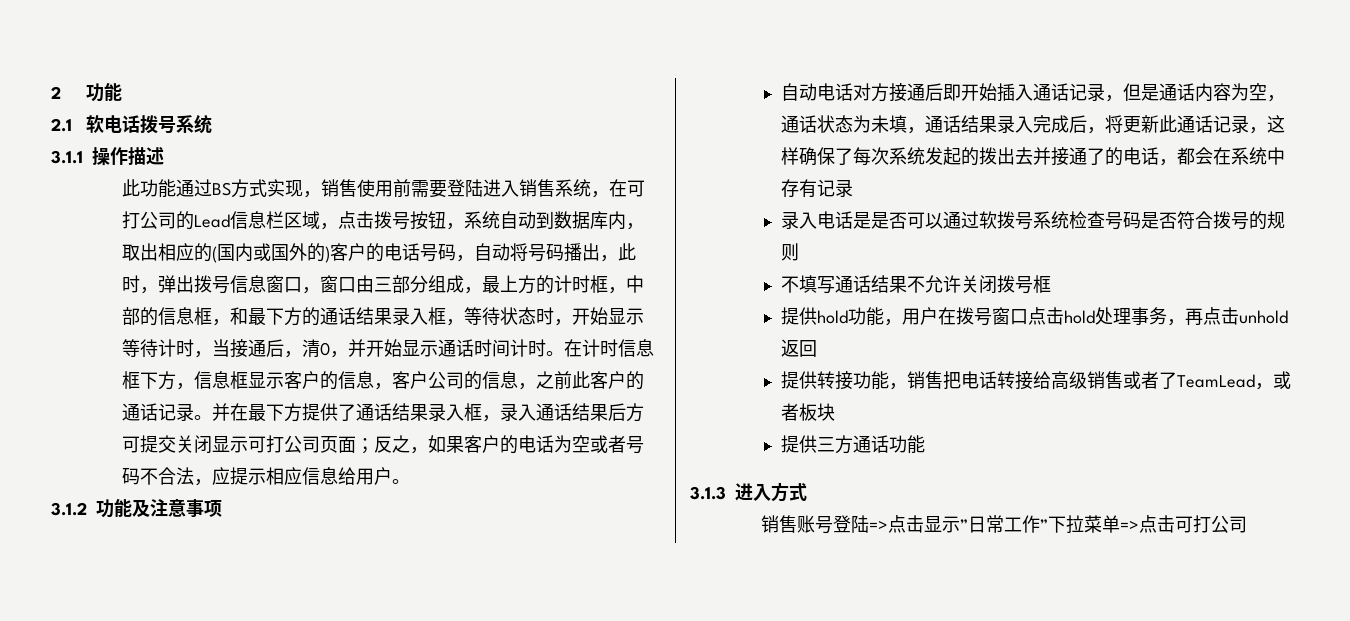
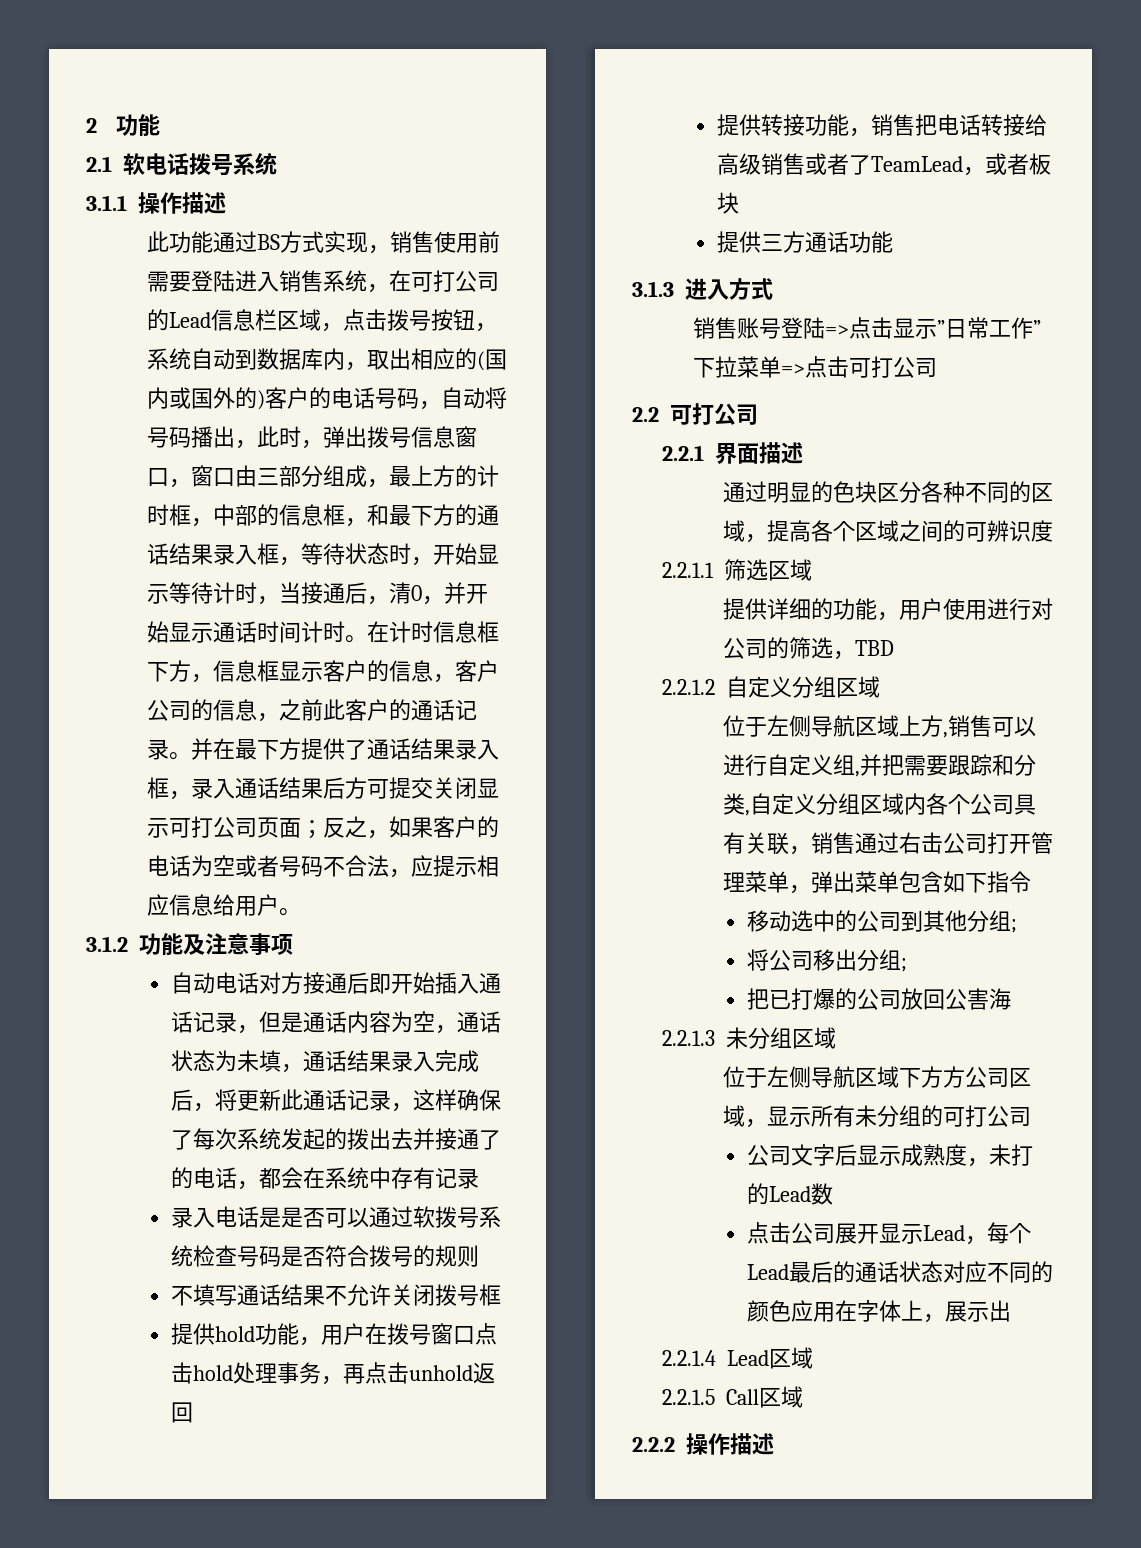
+ 2.2可打公司
+ 2.2.1界面描述
+ 通过明显的色块区分各种不同的区域，提高各个区域之间的可辨识度
+ 2.2.1.1筛选区域
+ 提供详细的功能，用户使用进行对公司的筛选，TBD
+ 2.2.1.2自定义分组区域
+ 位于左侧导航区域上方,销售可以进行自定义组,并把需要跟踪和分类,自定义分组区域内各个公司具有关联，销售通过右击公司打开管理菜单，弹出菜单包含如下指令
+ 移动选中的公司到其他分组;
+ 将公司移出分组;
+ 把已打爆的公司放回公害海
+ 2.2.1.3未分组区域
+ 位于左侧导航区域下方方公司区域，显示所有未分组的可打公司
+ 公司文字后显示成熟度，未打的Lead数
+ 点击公司展开显示Lead，每个Lead最后的通话状态对应不同的颜色应用在字体上，展示出
+ 2.2.1.4 Lead区域
+ 2.2.1.5 Call区域
+ 2.2.2操作描述

